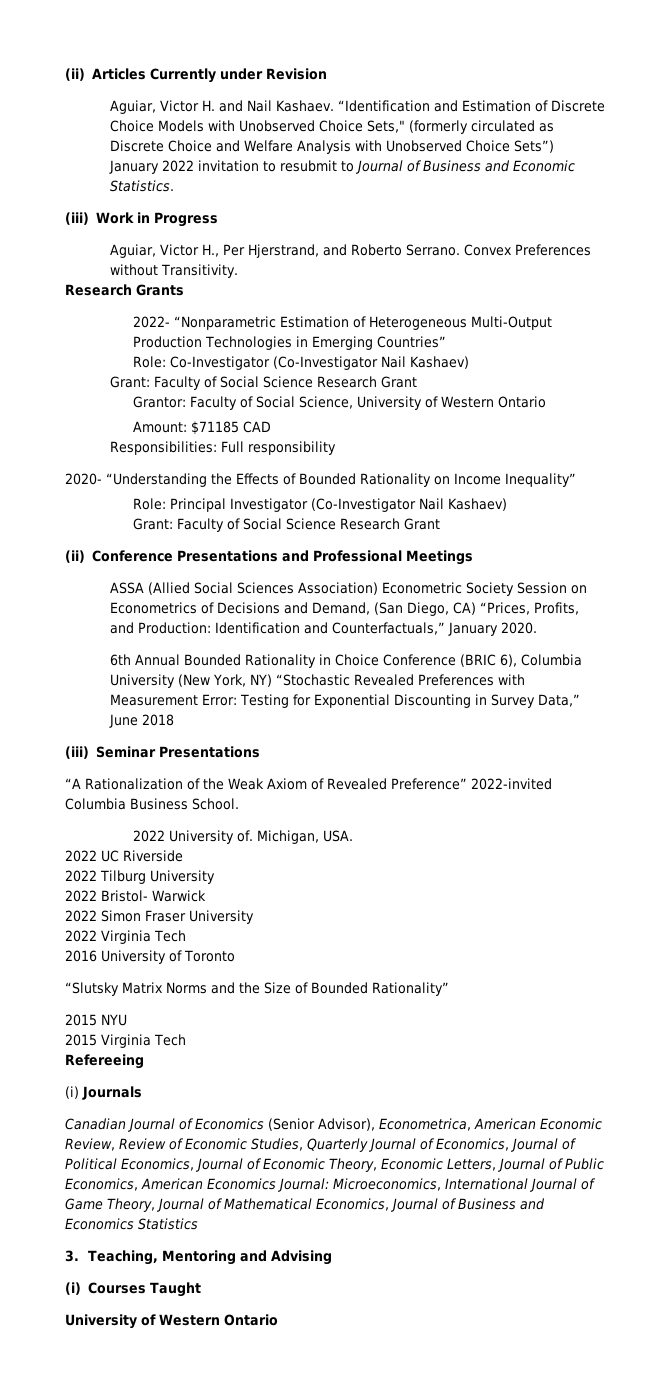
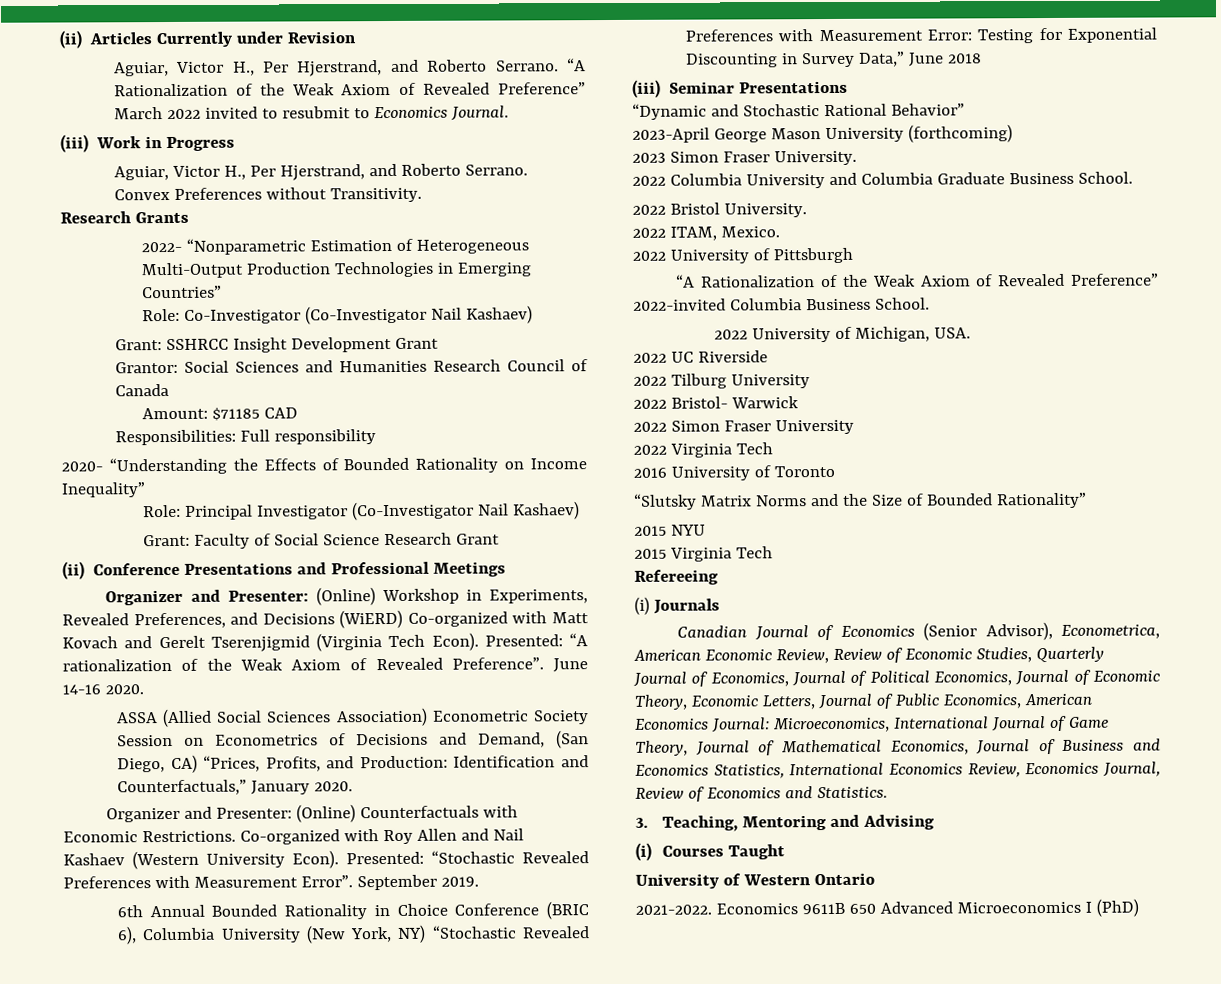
- Aguiar, Victor H. and Nail Kashaev. “Identification and Estimation of Discrete Choice Models with Unobserved Choice Sets," (formerly circulated as Discrete Choice and Welfare Analysis with Unobserved Choice Sets”) January 2022 invitation to resubmit to Journal of Business and Economic Statistics.
+ Aguiar, Victor H., Per Hjerstrand, and Roberto Serrano. “A Rationalization of the Weak Axiom of Revealed Preference” March 2022 invited to resubmit to Economics Journal.
  Role: Co-Investigator (Co-Investigator Nail Kashaev)
- Grant: Faculty of Social Science Research Grant
- Grantor: Faculty of Social Science, University of Western Ontario
+ Grant: SSHRCC Insight Development Grant
+ Grantor: Social Sciences and Humanities Research Council of Canada
+ Organizer and Presenter: (Online) Workshop in Experiments, Revealed Preferences, and Decisions (WiERD) Co-organized with Matt Kovach and Gerelt Tserenjigmid (Virginia Tech Econ). Presented: “A rationalization of the Weak Axiom of Revealed Preference”. June 14-16 2020.
+ Organizer and Presenter: (Online) Counterfactuals with Economic Restrictions. Co-organized with Roy Allen and Nail Kashaev (Western University Econ). Presented: “Stochastic Revealed Preferences with Measurement Error”. September 2019.
+ “Dynamic and Stochastic Rational Behavior”
+ 2023-April George Mason University (forthcoming)
+ 2023 Simon Fraser University.
+ 2022 Columbia University and Columbia Graduate Business School.
+ 2022 Bristol University.
+ 2022 ITAM, Mexico.
+ 2022 University of Pittsburgh
- 2022 University of. Michigan, USA.
+ 2022 University of Michigan, USA.
- Canadian Journal of Economics (Senior Advisor), Econometrica, American Economic Review, Review of Economic Studies, Quarterly Journal of Economics, Journal of Political Economics, Journal of Economic Theory, Economic Letters, Journal of Public Economics, American Economics Journal: Microeconomics, International Journal of Game Theory, Journal of Mathematical Economics, Journal of Business and Economics Statistics
+ Canadian Journal of Economics (Senior Advisor), Econometrica, American Economic Review, Review of Economic Studies, Quarterly Journal of Economics, Journal of Political Economics, Journal of Economic Theory, Economic Letters, Journal of Public Economics, American Economics Journal: Microeconomics, International Journal of Game Theory, Journal of Mathematical Economics, Journal of Business and Economics Statistics, International Economics Review, Economics Journal, Review of Economics and Statistics.
+ 2021-2022. Economics 9611B 650 Advanced Microeconomics I (PhD)

